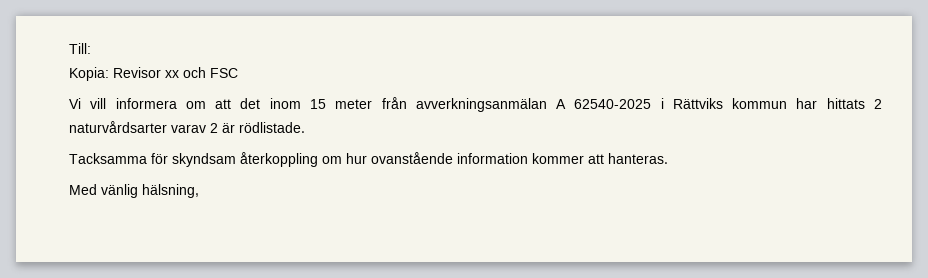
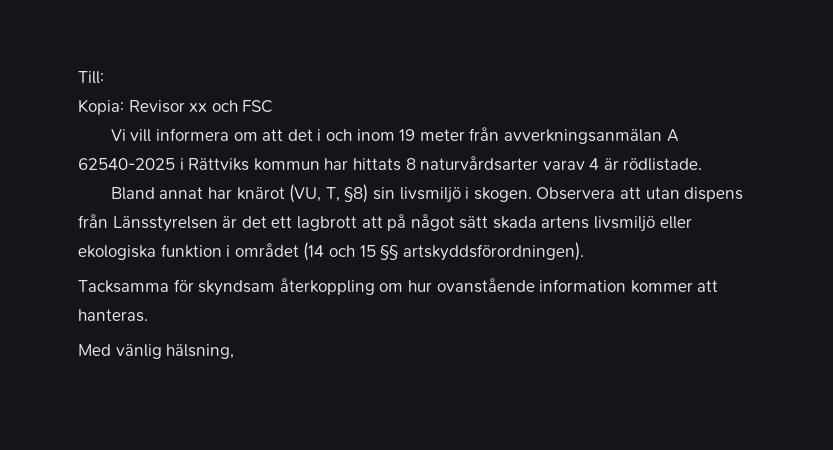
- Vi vill informera om att det inom 15 meter från avverkningsanmälan A 62540-2025 i Rättviks kommun har hittats 2 naturvårdsarter varav 2 är rödlistade.
+ Vi vill informera om att det i och inom 19 meter från avverkningsanmälan A 62540-2025 i Rättviks kommun har hittats 8 naturvårdsarter varav 4 är rödlistade.
+ Bland annat har knärot (VU, T, §8) sin livsmiljö i skogen. Observera att utan dispens från Länsstyrelsen är det ett lagbrott att på något sätt skada artens livsmiljö eller ekologiska funktion i området (14 och 15 §§ artskyddsförordningen).

